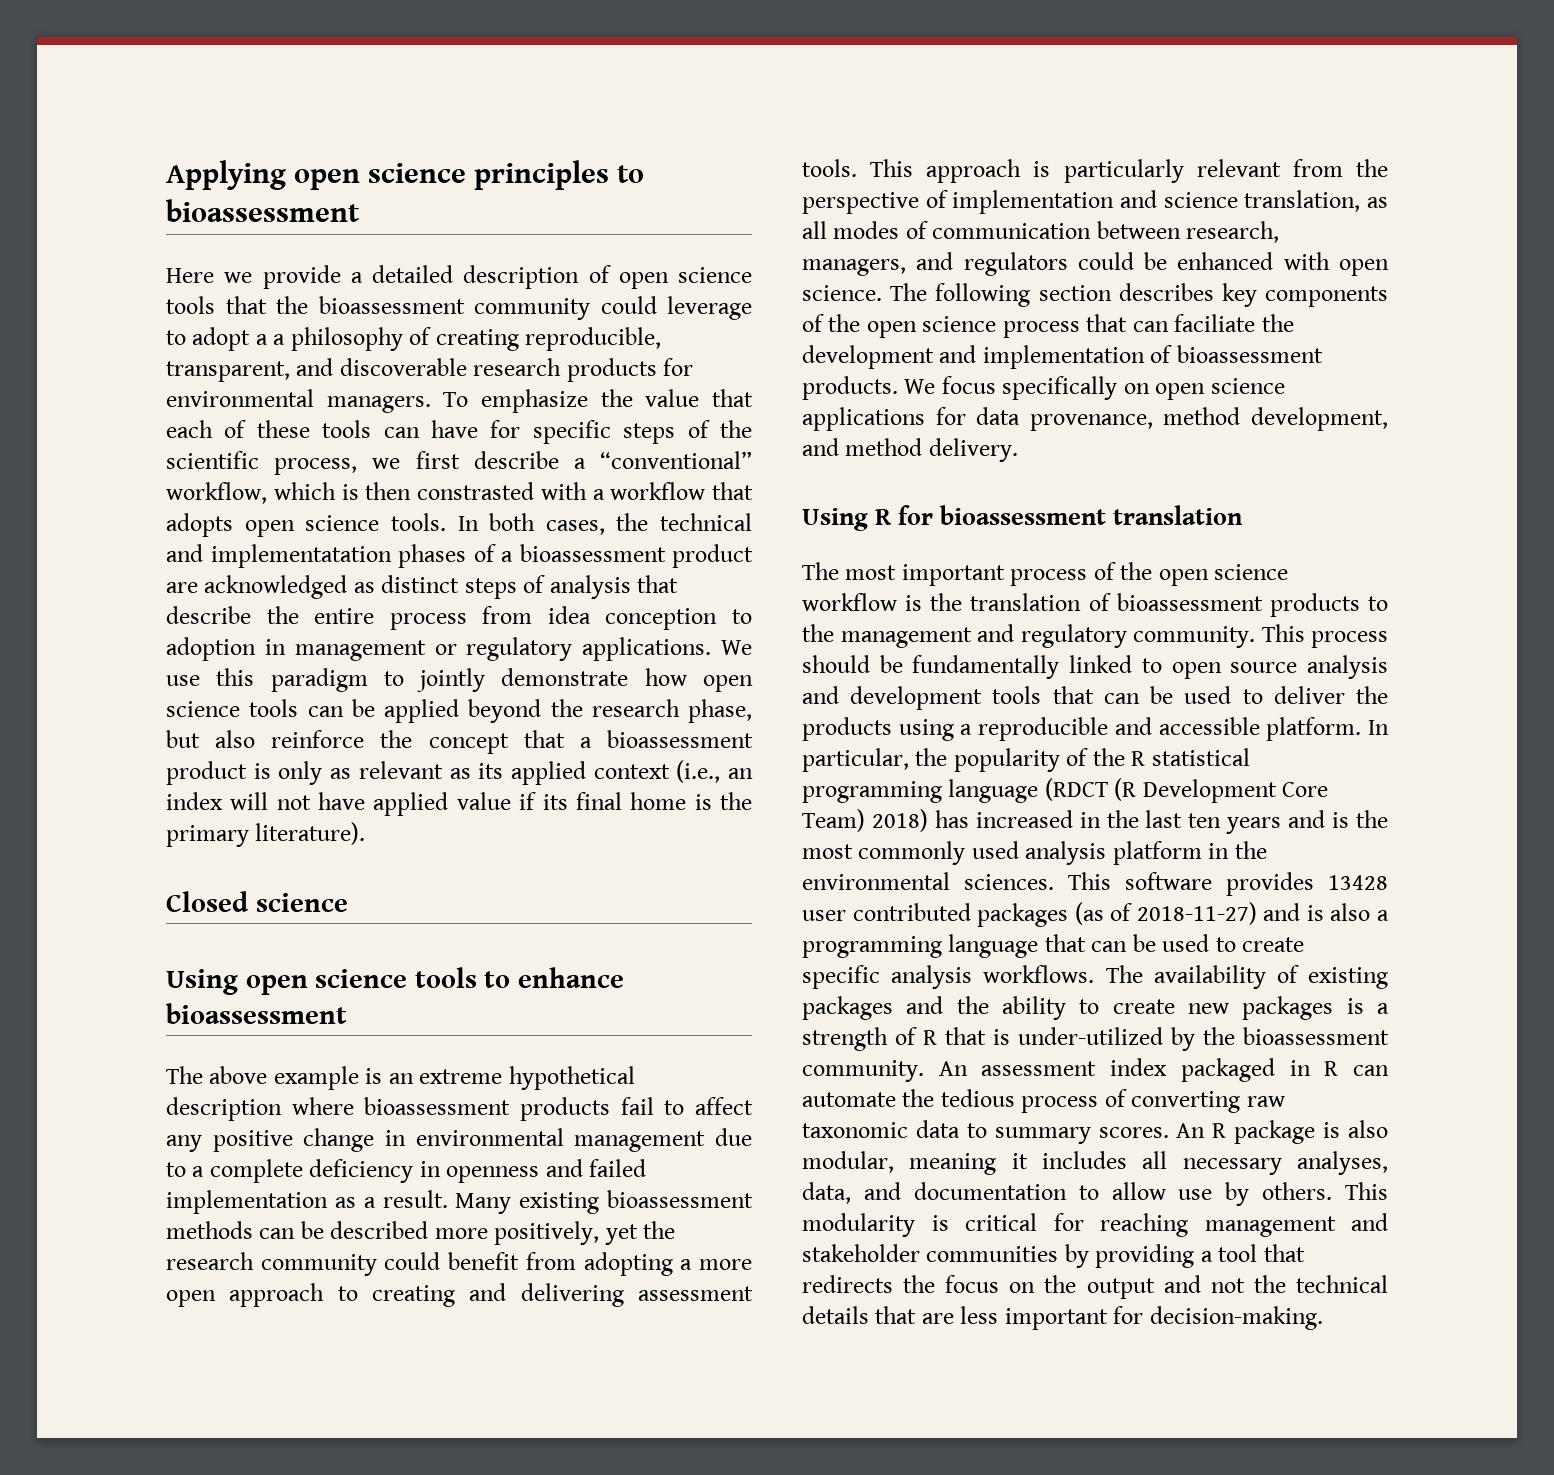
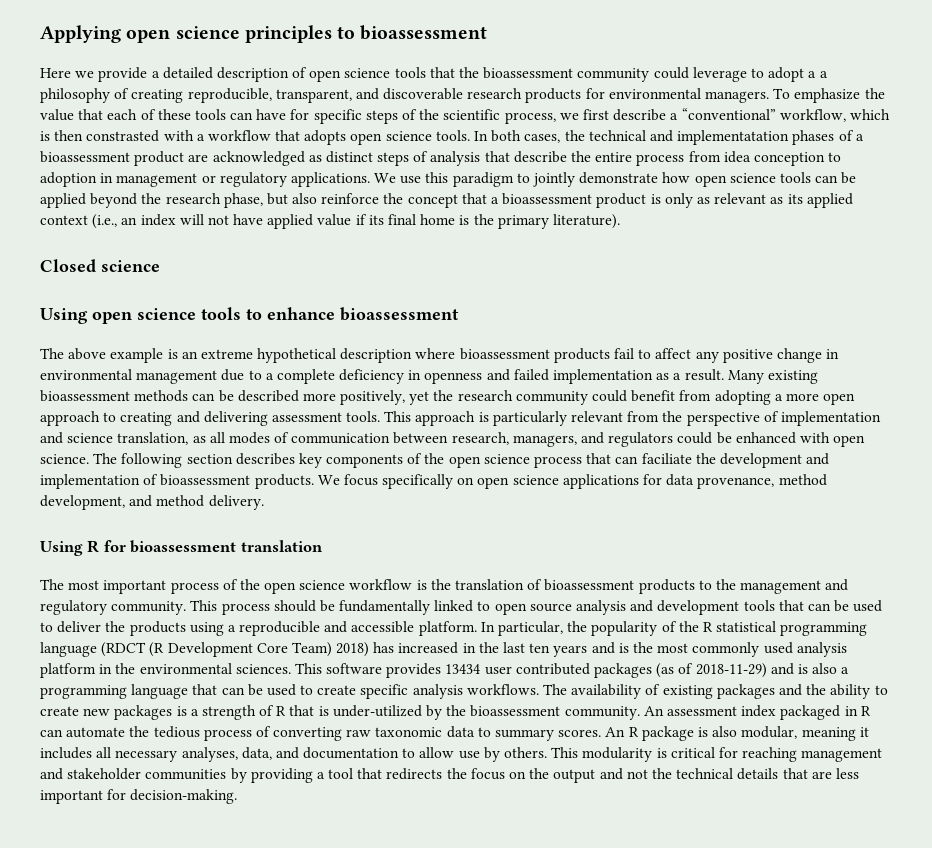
- This software provides 13428 user contributed packages (as of 2018-11-27) and is also a programming language that can be used to create specific analysis workflows.
+ This software provides 13434 user contributed packages (as of 2018-11-29) and is also a programming language that can be used to create specific analysis workflows.

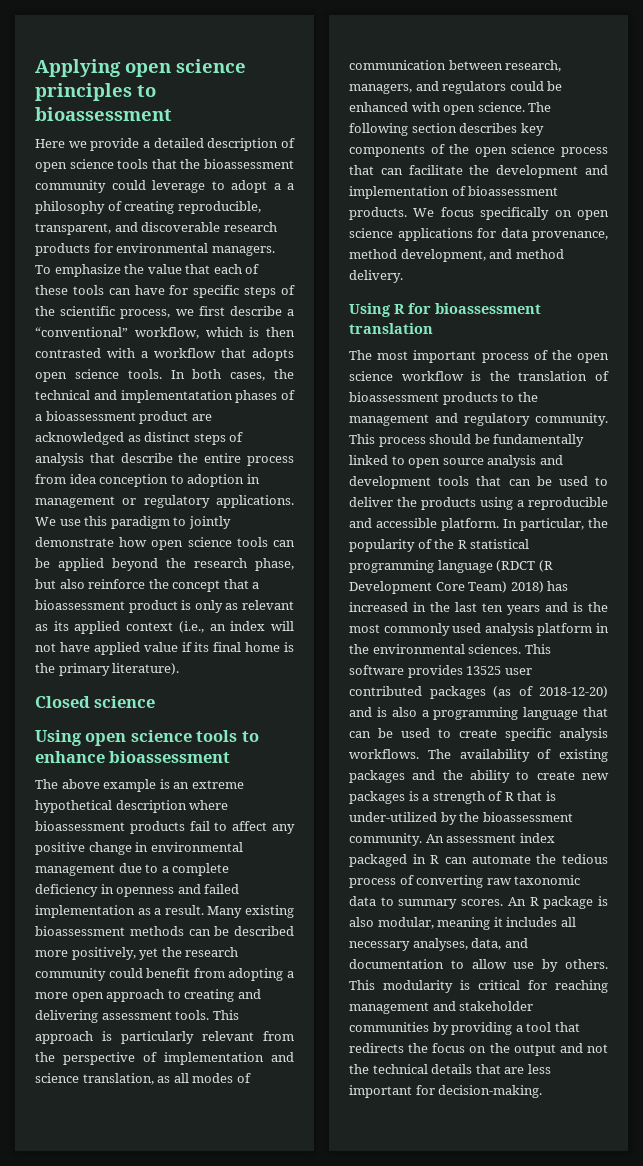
- To emphasize the value that each of these tools can have for specific steps of the scientific process, we first describe a “conventional” workflow, which is then constrasted with a workflow that adopts open science tools.
+ To emphasize the value that each of these tools can have for specific steps of the scientific process, we first describe a “conventional” workflow, which is then contrasted with a workflow that adopts open science tools.
- The following section describes key components of the open science process that can faciliate the development and implementation of bioassessment products.
+ The following section describes key components of the open science process that can facilitate the development and implementation of bioassessment products.
- This software provides 13434 user contributed packages (as of 2018-11-29) and is also a programming language that can be used to create specific analysis workflows.
+ This software provides 13525 user contributed packages (as of 2018-12-20) and is also a programming language that can be used to create specific analysis workflows.

